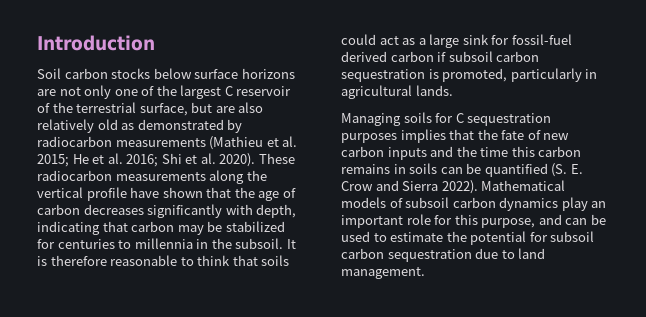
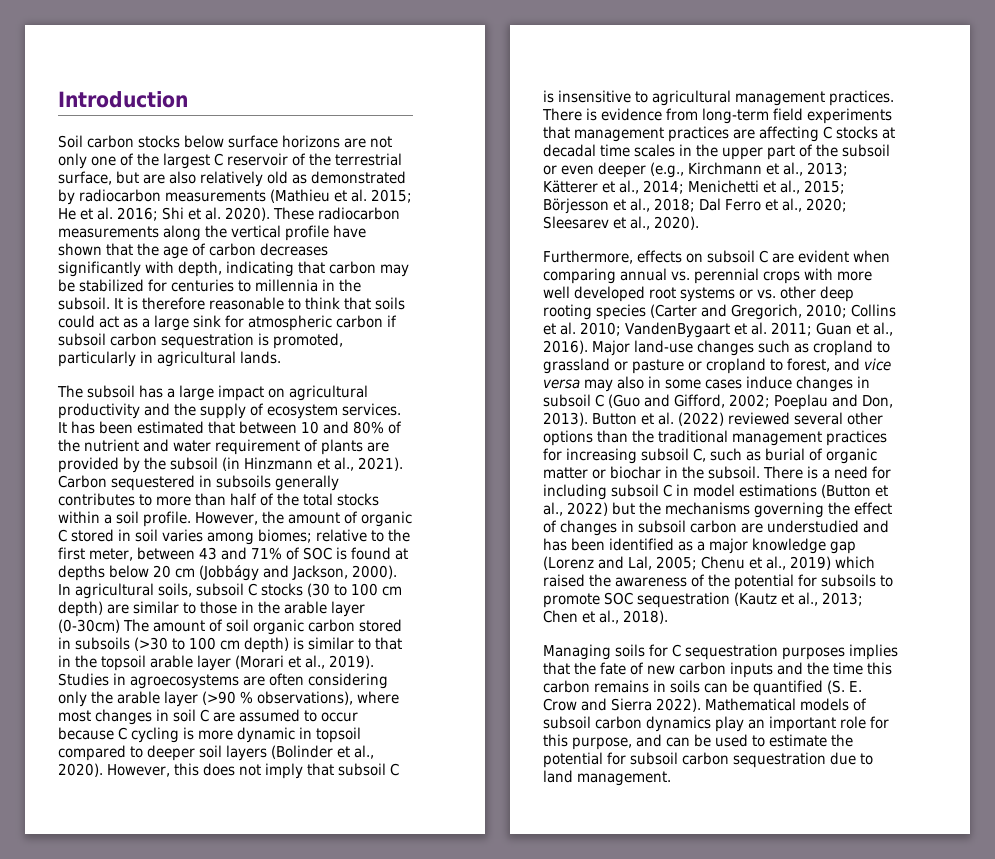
- It is therefore reasonable to think that soils could act as a large sink for fossil-fuel derived carbon if subsoil carbon sequestration is promoted, particularly in agricultural lands.
+ It is therefore reasonable to think that soils could act as a large sink for atmospheric carbon if subsoil carbon sequestration is promoted, particularly in agricultural lands.
+ The subsoil has a large impact on agricultural productivity and the supply of ecosystem services. It has been estimated that between 10 and 80% of the nutrient and water requirement of plants are provided by the subsoil (in Hinzmann et al., 2021). Carbon sequestered in subsoils generally contributes to more than half of the total stocks within a soil profile. However, the amount of organic C stored in soil varies among biomes; relative to the first meter, between 43 and 71% of SOC is found at depths below 20 cm (Jobbágy and Jackson, 2000). In agricultural soils, subsoil C stocks (30 to 100 cm depth) are similar to those in the arable layer (0-30cm) The amount of soil organic carbon stored in subsoils (>30 to 100 cm depth) is similar to that in the topsoil arable layer (Morari et al., 2019). Studies in agroecosystems are often considering only the arable layer (>90 % observations), where most changes in soil C are assumed to occur because C cycling is more dynamic in topsoil compared to deeper soil layers (Bolinder et al., 2020). However, this does not imply that subsoil C is insensitive to agricultural management practices. There is evidence from long-term field experiments that management practices are affecting C stocks at decadal time scales in the upper part of the subsoil or even deeper (e.g., Kirchmann et al., 2013; Kätterer et al., 2014; Menichetti et al., 2015; Börjesson et al., 2018; Dal Ferro et al., 2020; Sleesarev et al., 2020).
+ Furthermore, effects on subsoil C are evident when comparing annual vs. perennial crops with more well developed root systems or vs. other deep rooting species (Carter and Gregorich, 2010; Collins et al. 2010; VandenBygaart et al. 2011; Guan et al., 2016). Major land-use changes such as cropland to grassland or pasture or cropland to forest, and vice versa may also in some cases induce changes in subsoil C (Guo and Gifford, 2002; Poeplau and Don, 2013). Button et al. (2022) reviewed several other options than the traditional management practices for increasing subsoil C, such as burial of organic matter or biochar in the subsoil. There is a need for including subsoil C in model estimations (Button et al., 2022) but the mechanisms governing the effect of changes in subsoil carbon are understudied and has been identified as a major knowledge gap (Lorenz and Lal, 2005; Chenu et al., 2019) which raised the awareness of the potential for subsoils to promote SOC sequestration (Kautz et al., 2013; Chen et al., 2018).

